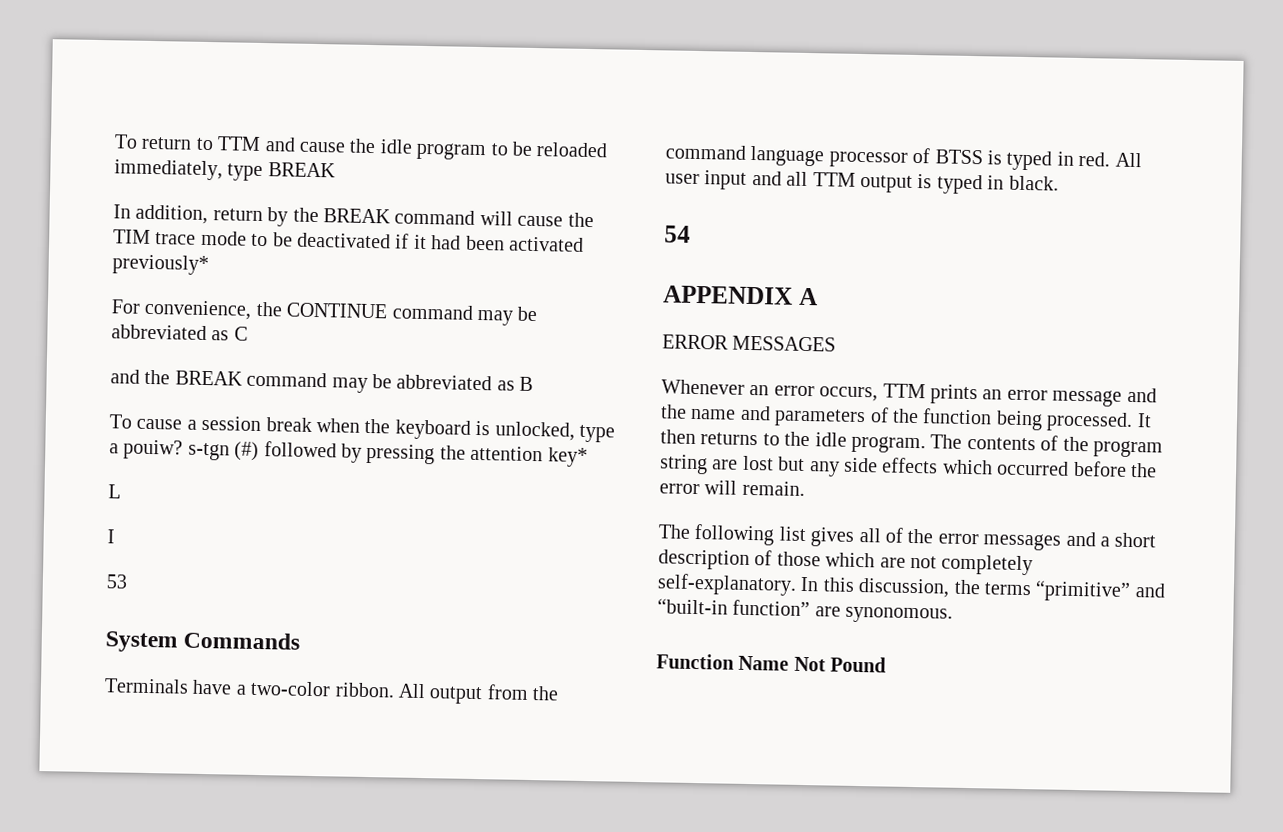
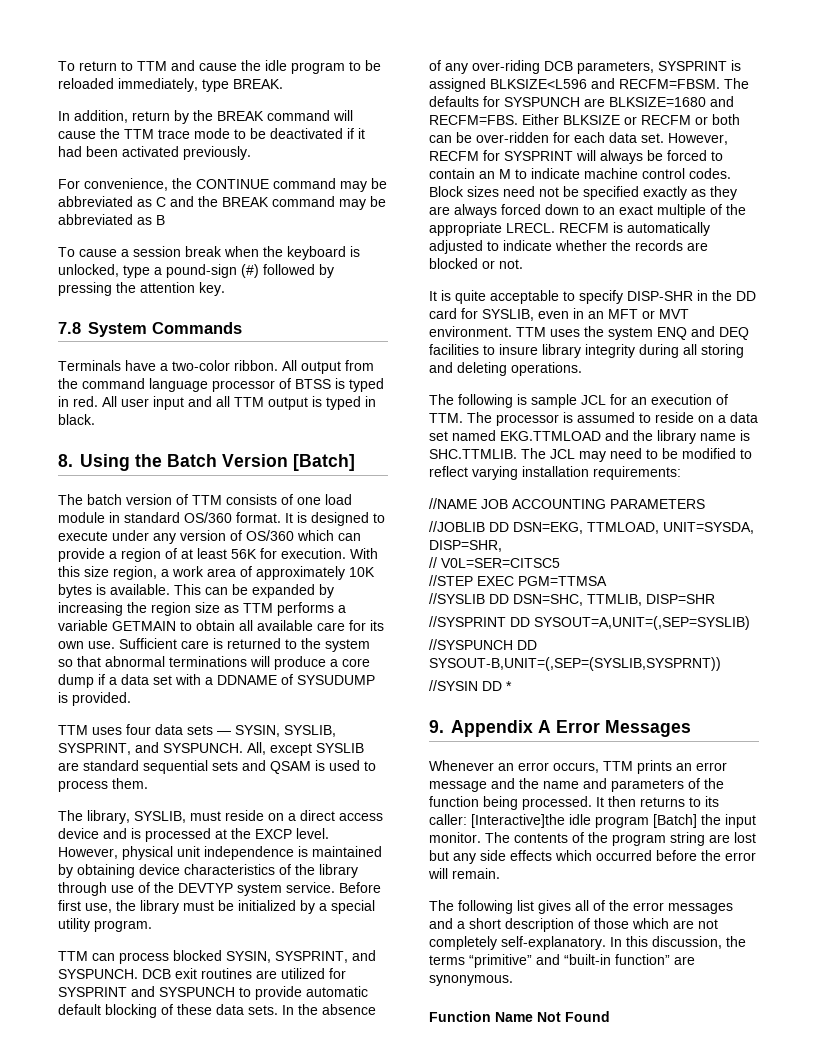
- To return to TTM and cause the idle program to be reloaded immediately, type BREAK
+ To return to TTM and cause the idle program to be reloaded immediately, type BREAK.
- In addition, return by the BREAK command will cause the TIM trace mode to be deactivated if it had been activated previously*
+ In addition, return by the BREAK command will cause the TTM trace mode to be deactivated if it had been activated previously.
- For convenience, the CONTINUE command may be abbreviated as C
- and the BREAK command may be abbreviated as B
+ For convenience, the CONTINUE command may be abbreviated as C and the BREAK command may be abbreviated as B
- To cause a session break when the keyboard is unlocked, type a pouiw? s-tgn (#) followed by pressing the attention key*
- L
- I
- 53
- System Commands
+ To cause a session break when the keyboard is unlocked, type a pound-sign (#) followed by pressing the attention key.
+ 7.8 System Commands
- 54
- APPENDIX A
- ERROR MESSAGES
+ 8. Using the Batch Version [Batch]
+ The batch version of TTM consists of one load module in standard OS/360 format. It is designed to execute under any version of OS/360 which can provide a region of at least 56K for execution. With this size region, a work area of approximately 10K bytes is available. This can be expanded by increasing the region size as TTM performs a variable GETMAIN to obtain all available care for its own use. Sufficient care is returned to the system so that abnormal terminations will produce a core dump if a data set with a DDNAME of SYSUDUMP is provided.
+ TTM uses four data sets — SYSIN, SYSLIB, SYSPRINT, and SYSPUNCH. All, except SYSLIB are standard sequential sets and QSAM is used to process them.
+ The library, SYSLIB, must reside on a direct access device and is processed at the EXCP level. However, physical unit independence is maintained by obtaining device characteristics of the library through use of the DEVTYP system service. Before first use, the library must be initialized by a special utility program.
+ TTM can process blocked SYSIN, SYSPRINT, and SYSPUNCH. DCB exit routines are utilized for SYSPRINT and SYSPUNCH to provide automatic default blocking of these data sets. In the absence of any over-riding DCB parameters, SYSPRINT is assigned BLKSIZE<L596 and RECFM=FBSM. The defaults for SYSPUNCH are BLKSIZE=1680 and RECFM=FBS. Either BLKSIZE or RECFM or both can be over-ridden for each data set. However, RECFM for SYSPRINT will always be forced to contain an M to indicate machine control codes. Block sizes need not be specified exactly as they are always forced down to an exact multiple of the appropriate LRECL. RECFM is automatically adjusted to indicate whether the records are blocked or not.
+ It is quite acceptable to specify DISP-SHR in the DD card for SYSLIB, even in an MFT or MVT environment. TTM uses the system ENQ and DEQ facilities to insure library integrity during all storing and deleting operations.
+ The following is sample JCL for an execution of TTM. The processor is assumed to reside on a data set named EKG.TTMLOAD and the library name is SHC.TTMLIB. The JCL may need to be modified to reflect varying installation requirements:
+ //NAME JOB ACCOUNTING PARAMETERS
+ //JOBLIB DD DSN=EKG, TTMLOAD, UNIT=SYSDA, DISP=SHR,
+ // V0L=SER=CITSC5
+ //STEP EXEC PGM=TTMSA
+ //SYSLIB DD DSN=SHC, TTMLIB, DISP=SHR
+ //SYSPRINT DD SYSOUT=A,UNIT=(,SEP=SYSLIB)
+ //SYSPUNCH DD SYSOUT-B,UNIT=(,SEP=(SYSLIB,SYSPRNT))
+ //SYSIN DD *
+ 9. Appendix A Error Messages
- It then returns to the idle program.
+ It then returns to its caller: [Interactive]the idle program [Batch] the input monitor.
- In this discussion, the terms “primitive” and “built-in function” are synonomous.
+ In this discussion, the terms “primitive” and “built-in function” are synonymous.
- Function Name Not Pound
+ Function Name Not Found

